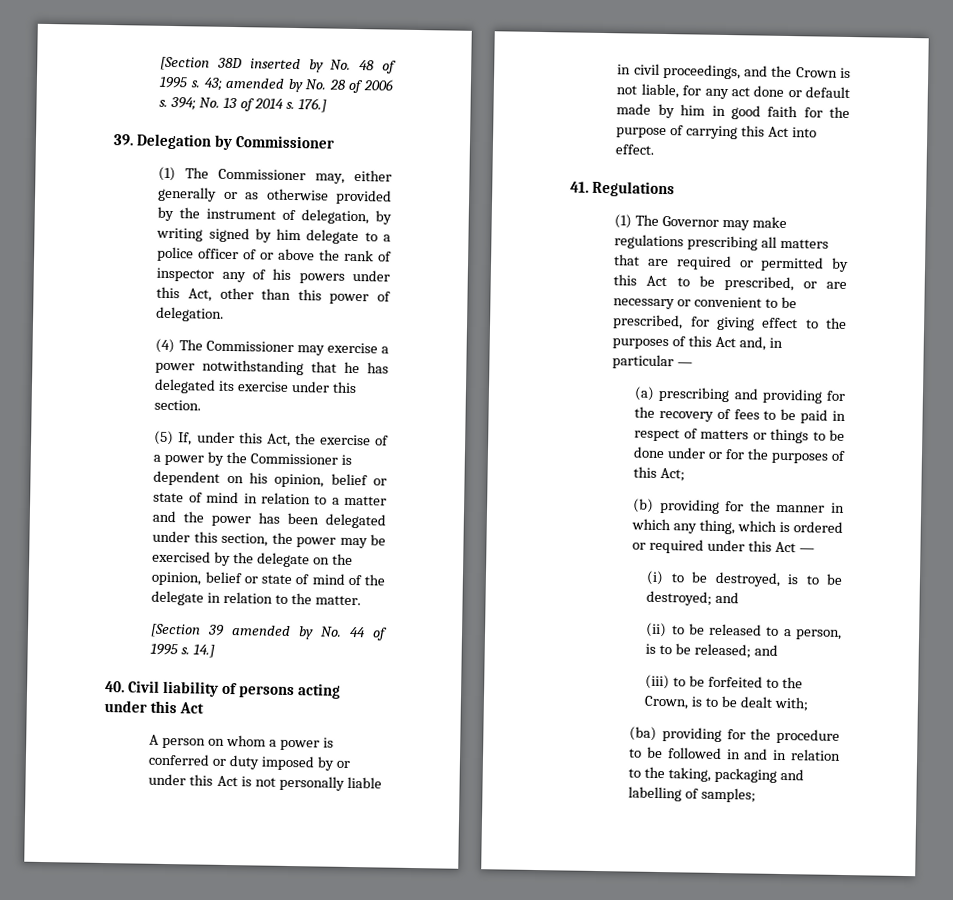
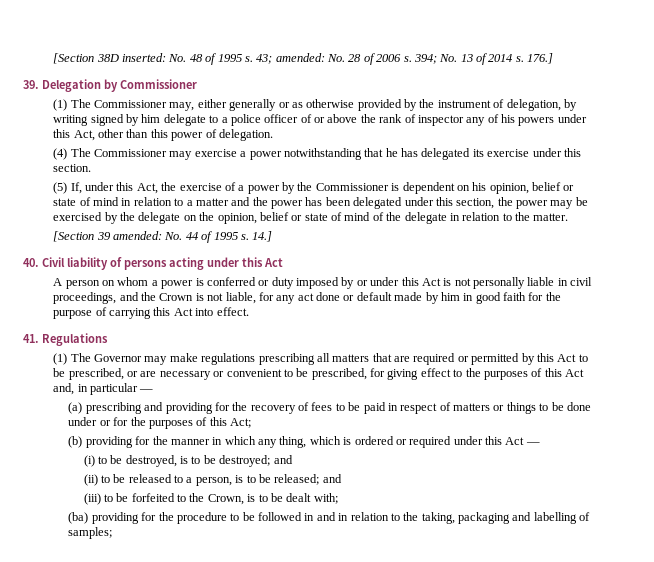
- [Section 38D inserted by No. 48 of 1995 s.
+ [Section 38D inserted: No. 48 of 1995 s.
- 43; amended by No. 28 of 2006 s.
+ 43; amended: No. 28 of 2006 s.
- [Section 39 amended by No. 44 of 1995 s.
+ [Section 39 amended: No. 44 of 1995 s.

